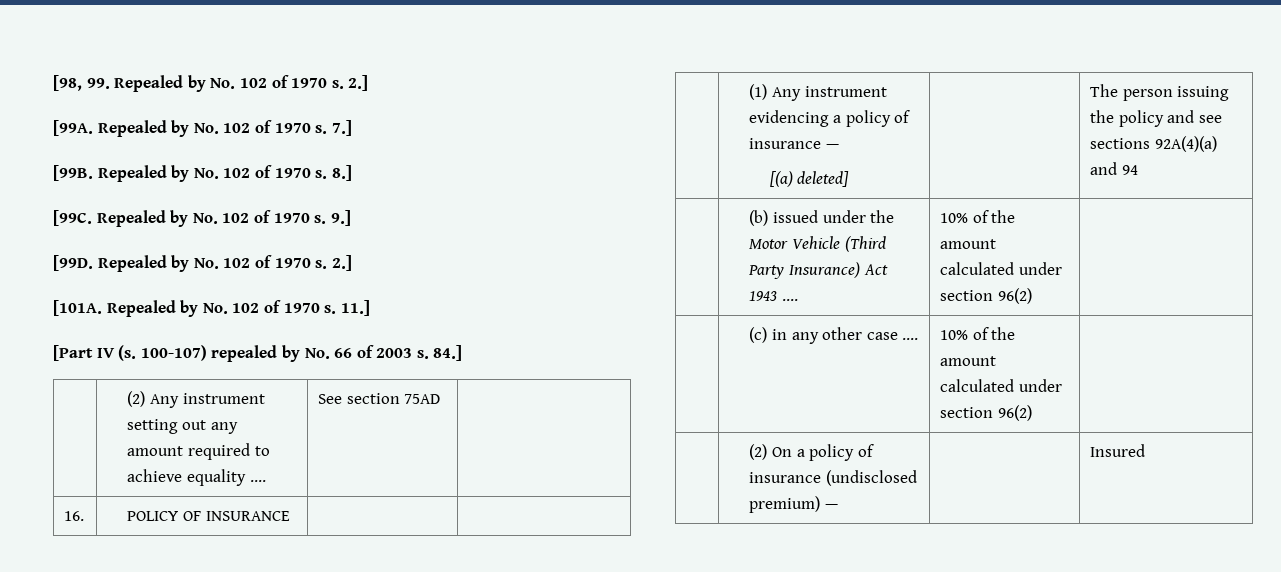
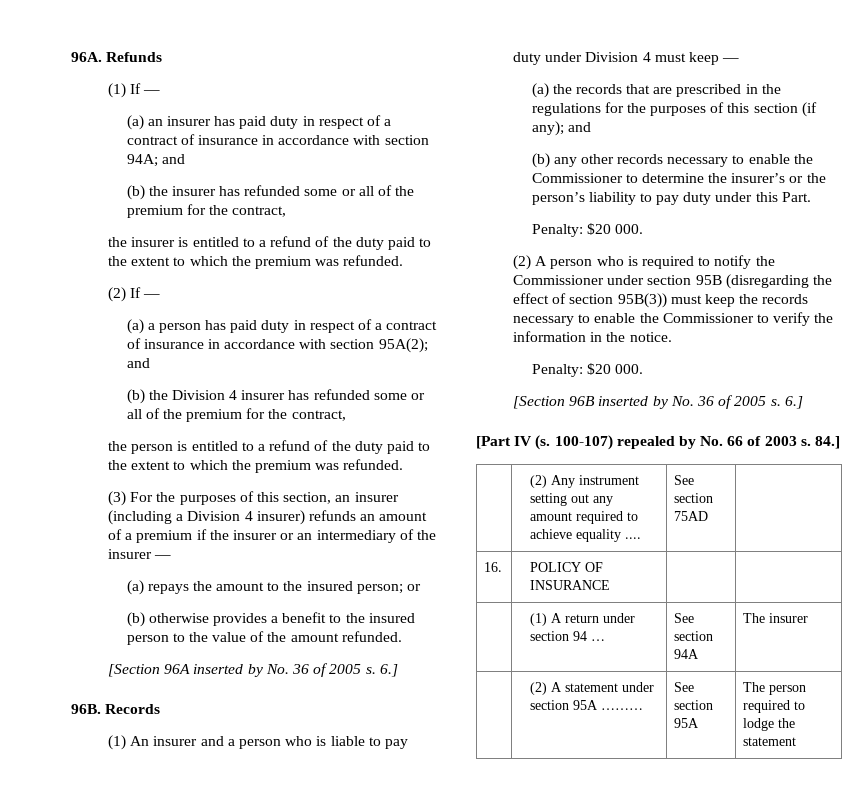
- [98, 99. Repealed by No. 102 of 1970 s. 2.]
- [99A. Repealed by No. 102 of 1970 s. 7.]
- [99B. Repealed by No. 102 of 1970 s. 8.]
- [99C. Repealed by No. 102 of 1970 s. 9.]
- [99D. Repealed by No. 102 of 1970 s. 2.]
- [101A. Repealed by No. 102 of 1970 s. 11.]
+ 96A. Refunds
+ (1) If —
+ (a) an insurer has paid duty in respect of a contract of insurance in accordance with section 94A; and
+ (b) the insurer has refunded some or all of the premium for the contract,
+ the insurer is entitled to a refund of the duty paid to the extent to which the premium was refunded.
+ (2) If —
+ (a) a person has paid duty in respect of a contract of insurance in accordance with section 95A(2); and
+ (b) the Division 4 insurer has refunded some or all of the premium for the contract,
+ the person is entitled to a refund of the duty paid to the extent to which the premium was refunded.
+ (3) For the purposes of this section, an insurer (including a Division 4 insurer) refunds an amount of a premium if the insurer or an intermediary of the insurer —
+ (a) repays the amount to the insured person; or
+ (b) otherwise provides a benefit to the insured person to the value of the amount refunded.
+ [Section 96A inserted by No. 36 of 2005 s. 6.]
+ 96B. Records
+ (1) An insurer and a person who is liable to pay duty under Division 4 must keep —
+ (a) the records that are prescribed in the regulations for the purposes of this section (if any); and
+ (b) any other records necessary to enable the Commissioner to determine the insurer’s or the person’s liability to pay duty under this Part.
+ Penalty: $20 000.
+ (2) A person who is required to notify the Commissioner under section 95B (disregarding the effect of section 95B(3)) must keep the records necessary to enable the Commissioner to verify the information in the notice.
+ Penalty: $20 000.
+ [Section 96B inserted by No. 36 of 2005 s. 6.]
- | (1) Any instrument evidencing a policy of insurance —
- [(a) deleted] | | The person issuing the policy and see sections 92A(4)(a) and 94
- | (b) issued under the Motor Vehicle (Third Party Insurance) Act 1943 .... | 10% of the amount calculated under section 96(2) |
- | (c) in any other case .... | 10% of the amount calculated under section 96(2) |
- | (2) On a policy of insurance (undisclosed premium) — | | Insured
+ | (1) A return under section 94 … | See section 94A | The insurer
+ | (2) A statement under section 95A ……… | See section 95A | The person required to lodge the statement

